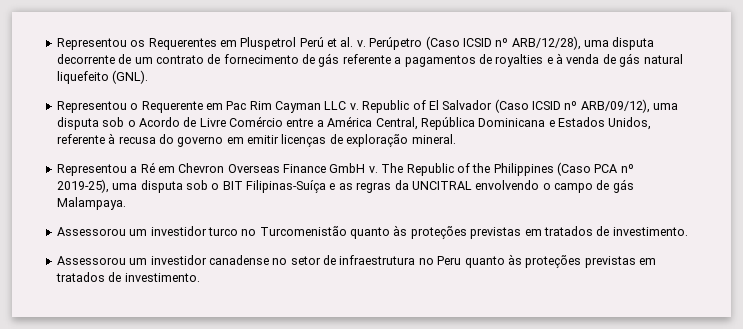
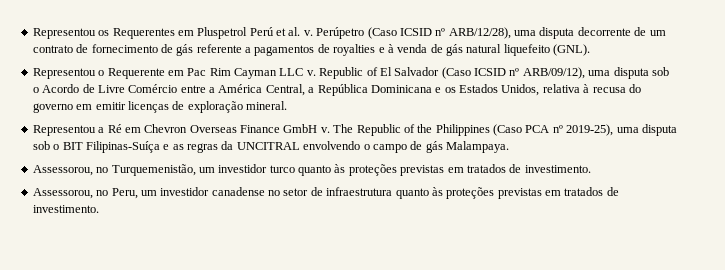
- Republic of El Salvador (Caso ICSID nº ARB/09/12), uma disputa sob o Acordo de Livre Comércio entre a América Central, República Dominicana e Estados Unidos, referente à recusa do governo em emitir licenças de exploração mineral.
+ Republic of El Salvador (Caso ICSID nº ARB/09/12), uma disputa sob o Acordo de Livre Comércio entre a América Central, a República Dominicana e os Estados Unidos, relativa à recusa do governo em emitir licenças de exploração mineral.
- Assessorou um investidor turco no Turcomenistão quanto às proteções previstas em tratados de investimento.
+ Assessorou, no Turquemenistão, um investidor turco quanto às proteções previstas em tratados de investimento.
- Assessorou um investidor canadense no setor de infraestrutura no Peru quanto às proteções previstas em tratados de investimento.
+ Assessorou, no Peru, um investidor canadense no setor de infraestrutura quanto às proteções previstas em tratados de investimento.

